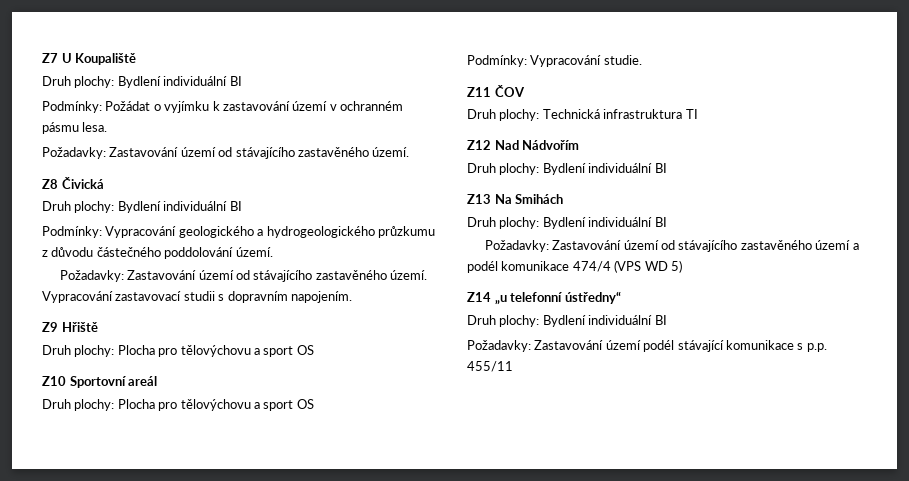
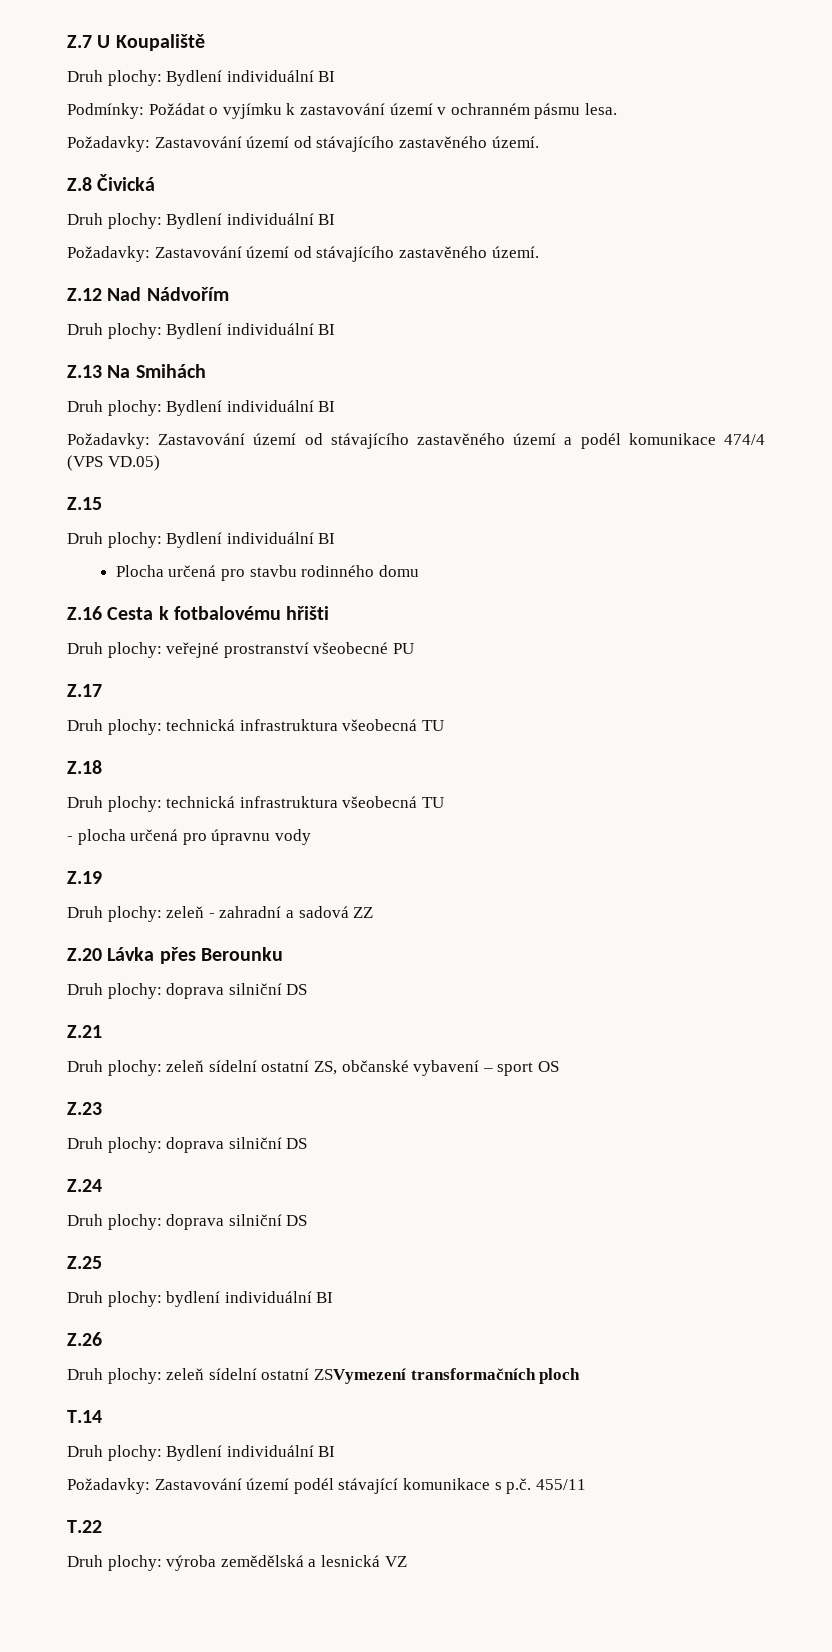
- Z7 U Koupaliště
+ Z.7 U Koupaliště
- Z8 Čivická
+ Z.8 Čivická
  Druh plochy: Bydlení individuální BI
- Podmínky: Vypracování geologického a hydrogeologického průzkumu z důvodu částečného poddolování území.
- Požadavky: Zastavování území od stávajícího zastavěného území. Vypracování zastavovací studii s dopravním napojením.
- Z9 Hřiště
- Druh plochy: Plocha pro tělovýchovu a sport OS
- Z10 Sportovní areál
- Druh plochy: Plocha pro tělovýchovu a sport OS
- Podmínky: Vypracování studie.
- Z11 ČOV
- Druh plochy: Technická infrastruktura TI
- Z12 Nad Nádvořím
+ Požadavky: Zastavování území od stávajícího zastavěného území.
+ Z.12 Nad Nádvořím
- Z13 Na Smihách
+ Z.13 Na Smihách
- Požadavky: Zastavování území od stávajícího zastavěného území a podél komunikace 474/4 (VPS WD 5)
- Z14 „u telefonní ústředny“
+ Požadavky: Zastavování území od stávajícího zastavěného území a podél komunikace 474/4 (VPS VD.05)
+ Z.15
+ Druh plochy: Bydlení individuální BI
+ Plocha určená pro stavbu rodinného domu
+ Z.16 Cesta k fotbalovému hřišti
+ Druh plochy: veřejné prostranství všeobecné PU
+ Z.17
+ Druh plochy: technická infrastruktura všeobecná TU
+ Z.18
+ Druh plochy: technická infrastruktura všeobecná TU
+ - plocha určená pro úpravnu vody
+ Z.19
+ Druh plochy: zeleň - zahradní a sadová ZZ
+ Z.20 Lávka přes Berounku
+ Druh plochy: doprava silniční DS
+ Z.21
+ Druh plochy: zeleň sídelní ostatní ZS, občanské vybavení – sport OS
+ Z.23
+ Druh plochy: doprava silniční DS
+ Z.24
+ Druh plochy: doprava silniční DS
+ Z.25
+ Druh plochy: bydlení individuální BI
+ Z.26
+ Druh plochy: zeleň sídelní ostatní ZSVymezení transformačních ploch
+ T.14
- Požadavky: Zastavování území podél stávající komunikace s p.p. 455/11
+ Požadavky: Zastavování území podél stávající komunikace s p.č. 455/11
+ T.22
+ Druh plochy: výroba zemědělská a lesnická VZ

